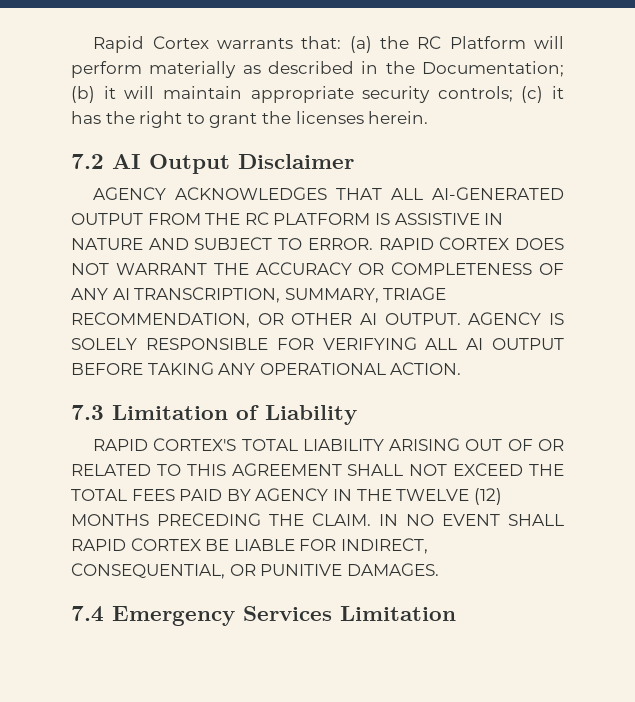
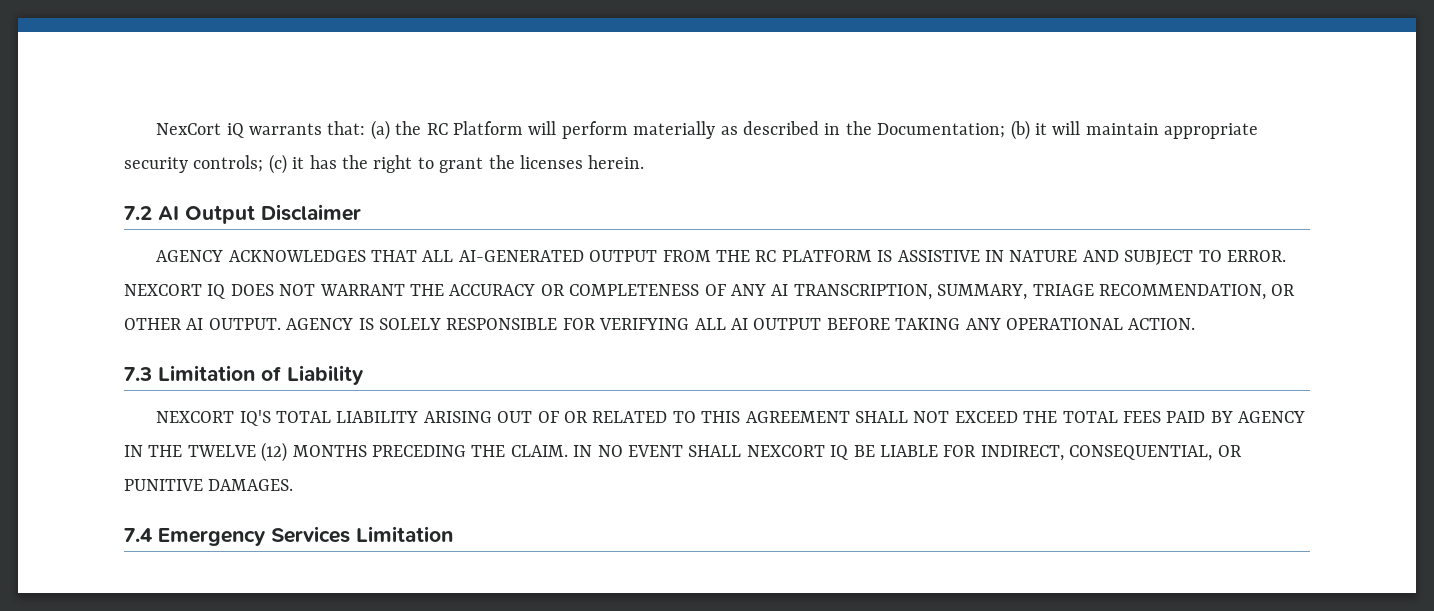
- Rapid Cortex warrants that: (a) the RC Platform will perform materially as described in the Documentation; (b) it will maintain appropriate security controls; (c) it has the right to grant the licenses herein.
+ NexCort iQ warrants that: (a) the RC Platform will perform materially as described in the Documentation; (b) it will maintain appropriate security controls; (c) it has the right to grant the licenses herein.
- RAPID CORTEX DOES NOT WARRANT THE ACCURACY OR COMPLETENESS OF ANY AI TRANSCRIPTION, SUMMARY, TRIAGE RECOMMENDATION, OR OTHER AI OUTPUT.
+ NEXCORT IQ DOES NOT WARRANT THE ACCURACY OR COMPLETENESS OF ANY AI TRANSCRIPTION, SUMMARY, TRIAGE RECOMMENDATION, OR OTHER AI OUTPUT.
- RAPID CORTEX'S TOTAL LIABILITY ARISING OUT OF OR RELATED TO THIS AGREEMENT SHALL NOT EXCEED THE TOTAL FEES PAID BY AGENCY IN THE TWELVE (12) MONTHS PRECEDING THE CLAIM.
+ NEXCORT IQ'S TOTAL LIABILITY ARISING OUT OF OR RELATED TO THIS AGREEMENT SHALL NOT EXCEED THE TOTAL FEES PAID BY AGENCY IN THE TWELVE (12) MONTHS PRECEDING THE CLAIM.
- IN NO EVENT SHALL RAPID CORTEX BE LIABLE FOR INDIRECT, CONSEQUENTIAL, OR PUNITIVE DAMAGES.
+ IN NO EVENT SHALL NEXCORT IQ BE LIABLE FOR INDIRECT, CONSEQUENTIAL, OR PUNITIVE DAMAGES.

